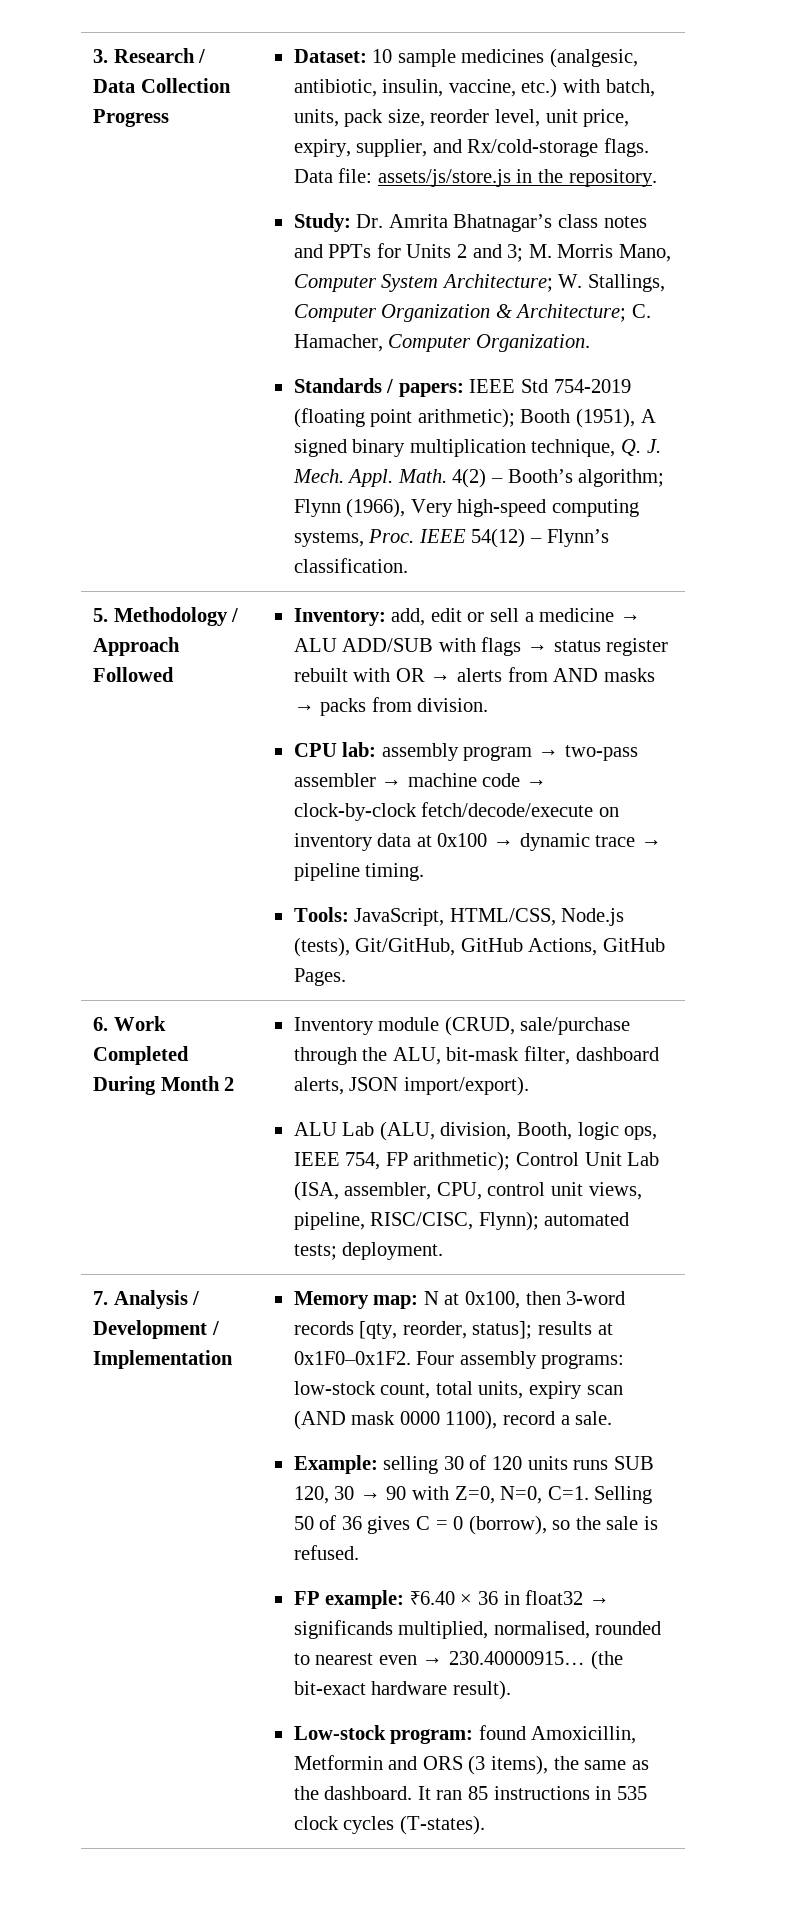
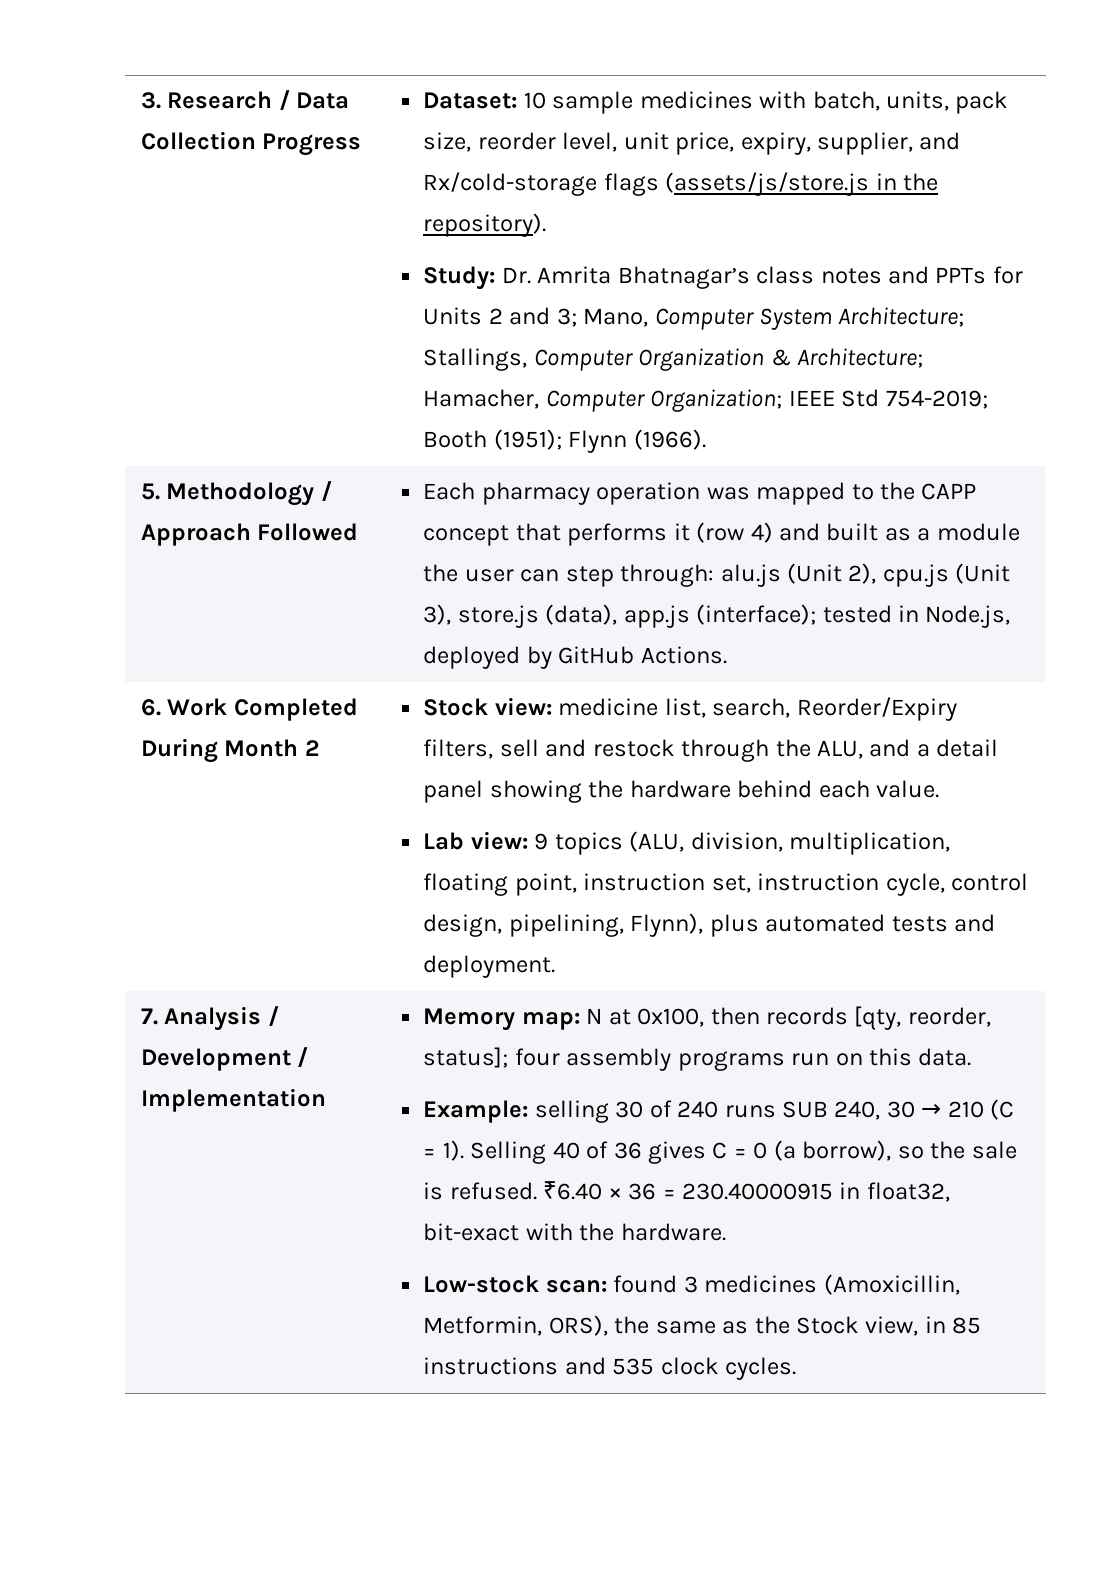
- Dataset: 10 sample medicines (analgesic, antibiotic, insulin, vaccine, etc.) with batch, units, pack size, reorder level, unit price, expiry, supplier, and Rx/cold-storage flags. Data file: assets/js/store.js in the repository.
+ Dataset: 10 sample medicines with batch, units, pack size, reorder level, unit price, expiry, supplier, and Rx/cold-storage flags (assets/js/store.js in the repository).
- Study: Dr. Amrita Bhatnagar’s class notes and PPTs for Units 2 and 3; M. Morris Mano, Computer System Architecture; W. Stallings, Computer Organization & Architecture; C. Hamacher, Computer Organization.
- Standards / papers: IEEE Std 754-2019 (floating point arithmetic); Booth (1951), A signed binary multiplication technique, Q. J. Mech. Appl. Math. 4(2) – Booth’s algorithm; Flynn (1966), Very high-speed computing systems, Proc. IEEE 54(12) – Flynn’s classification.
+ Study: Dr. Amrita Bhatnagar’s class notes and PPTs for Units 2 and 3; Mano, Computer System Architecture; Stallings, Computer Organization & Architecture; Hamacher, Computer Organization; IEEE Std 754-2019; Booth (1951); Flynn (1966).
- Inventory: add, edit or sell a medicine → ALU ADD/SUB with flags → status register rebuilt with OR → alerts from AND masks → packs from division.
- CPU lab: assembly program → two-pass assembler → machine code → clock-by-clock fetch/decode/execute on inventory data at 0x100 → dynamic trace → pipeline timing.
- Tools: JavaScript, HTML/CSS, Node.js (tests), Git/GitHub, GitHub Actions, GitHub Pages.
+ Each pharmacy operation was mapped to the CAPP concept that performs it (row 4) and built as a module the user can step through: alu.js (Unit 2), cpu.js (Unit 3), store.js (data), app.js (interface); tested in Node.js, deployed by GitHub Actions.
- Inventory module (CRUD, sale/purchase through the ALU, bit-mask filter, dashboard alerts, JSON import/export).
- ALU Lab (ALU, division, Booth, logic ops, IEEE 754, FP arithmetic); Control Unit Lab (ISA, assembler, CPU, control unit views, pipeline, RISC/CISC, Flynn); automated tests; deployment.
+ Stock view: medicine list, search, Reorder/Expiry filters, sell and restock through the ALU, and a detail panel showing the hardware behind each value.
+ Lab view: 9 topics (ALU, division, multiplication, floating point, instruction set, instruction cycle, control design, pipelining, Flynn), plus automated tests and deployment.
- Memory map: N at 0x100, then 3-word records [qty, reorder, status]; results at 0x1F0–0x1F2. Four assembly programs: low-stock count, total units, expiry scan (AND mask 0000 1100), record a sale.
+ Memory map: N at 0x100, then records [qty, reorder, status]; four assembly programs run on this data.
- Example: selling 30 of 120 units runs SUB 120, 30 → 90 with Z=0, N=0, C=1. Selling 50 of 36 gives C = 0 (borrow), so the sale is refused.
- FP example: ₹6.40 × 36 in float32 → significands multiplied, normalised, rounded to nearest even → 230.40000915… (the bit-exact hardware result).
- Low-stock program: found Amoxicillin, Metformin and ORS (3 items), the same as the dashboard. It ran 85 instructions in 535 clock cycles (T-states).
+ Example: selling 30 of 240 runs SUB 240, 30 → 210 (C = 1). Selling 40 of 36 gives C = 0 (a borrow), so the sale is refused. ₹6.40 × 36 = 230.40000915 in float32, bit-exact with the hardware.
+ Low-stock scan: found 3 medicines (Amoxicillin, Metformin, ORS), the same as the Stock view, in 85 instructions and 535 clock cycles.

